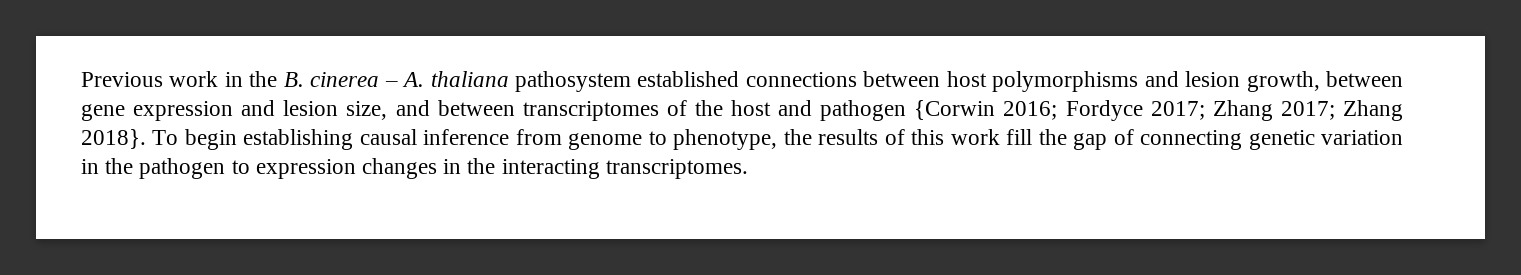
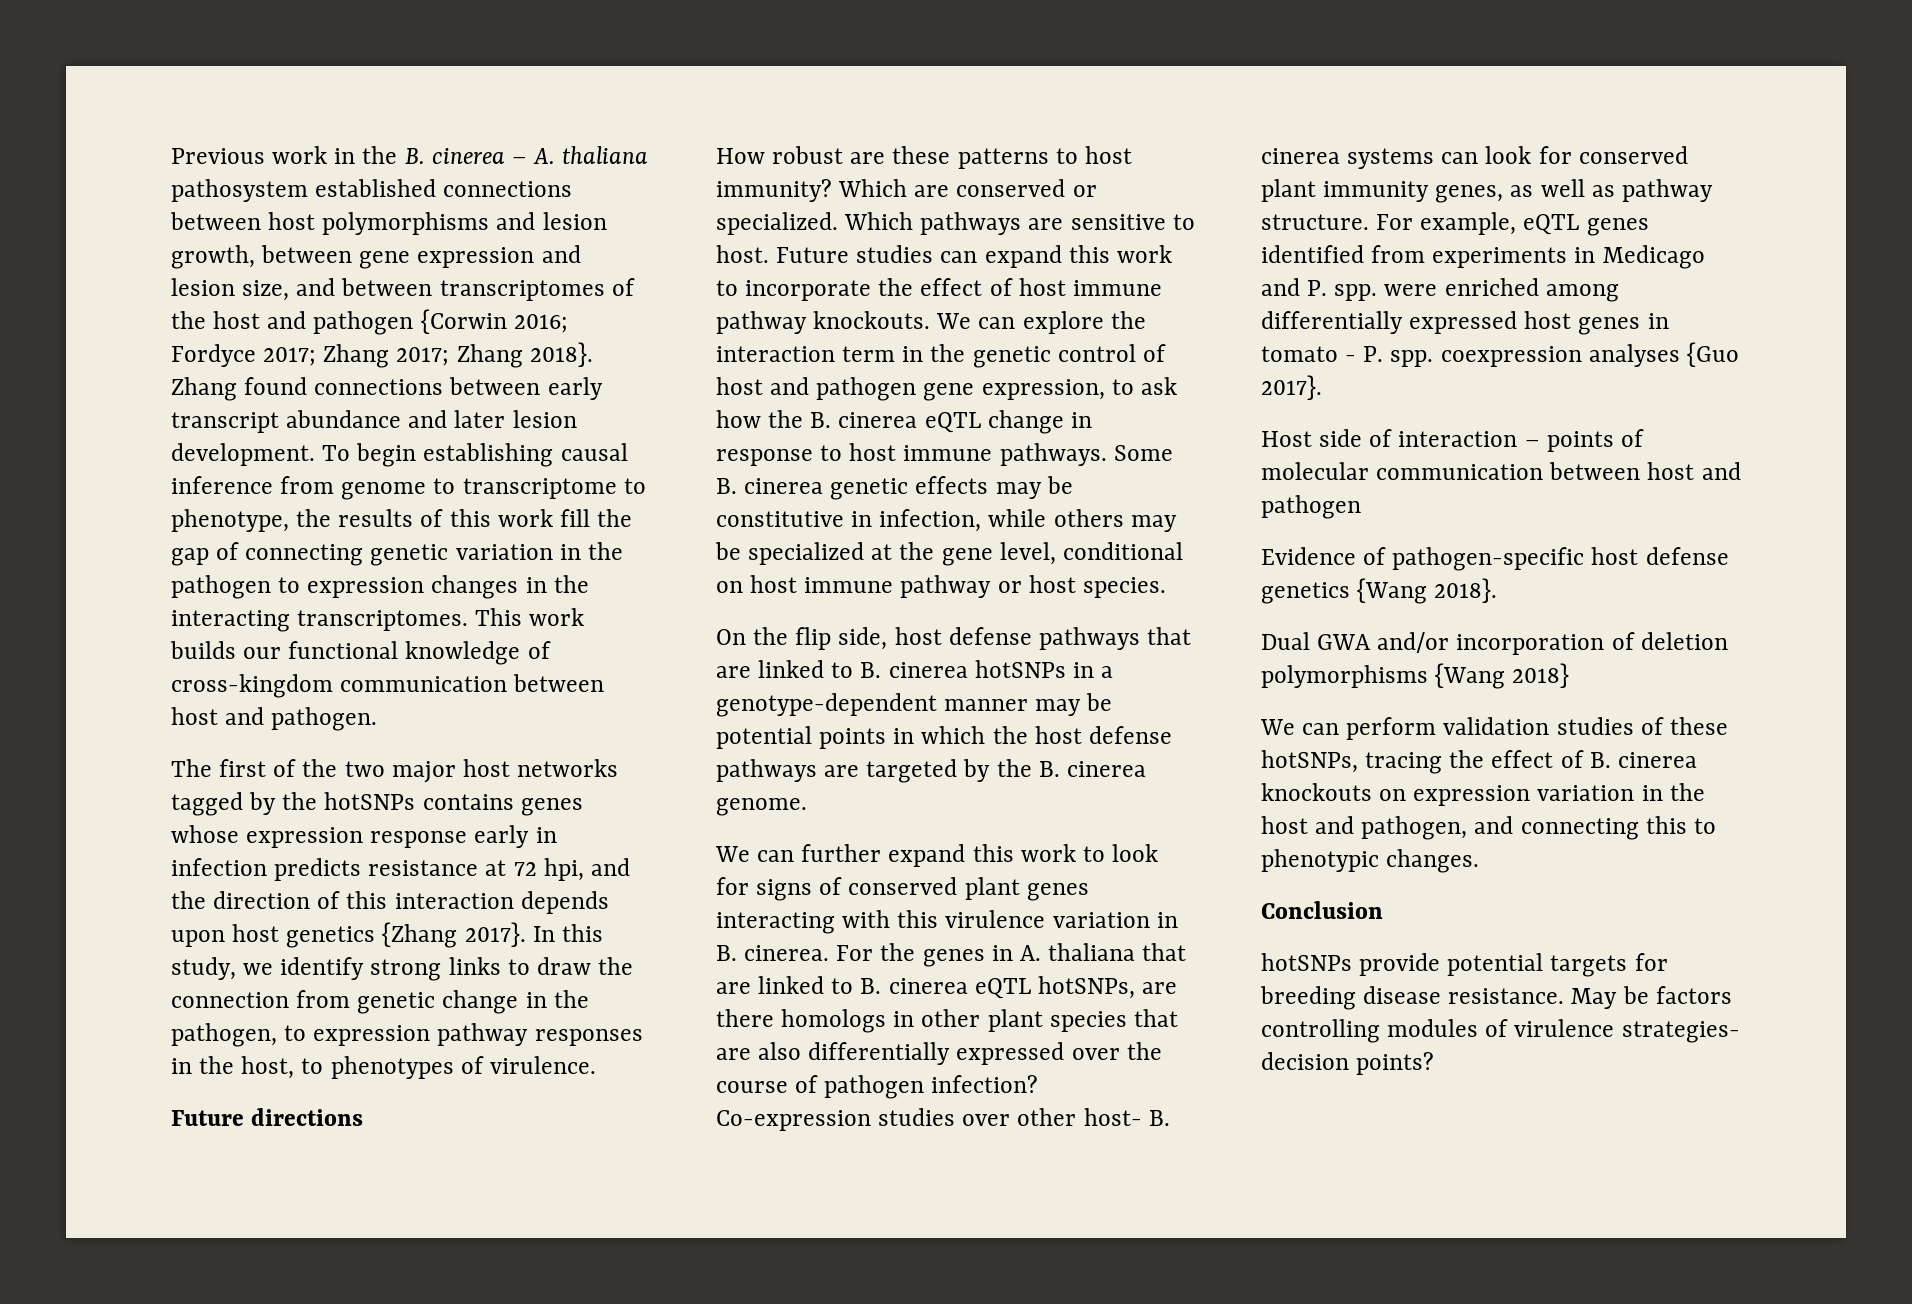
+ Zhang found connections between early transcript abundance and later lesion development.
- To begin establishing causal inference from genome to phenotype, the results of this work fill the gap of connecting genetic variation in the pathogen to expression changes in the interacting transcriptomes.
+ To begin establishing causal inference from genome to transcriptome to phenotype, the results of this work fill the gap of connecting genetic variation in the pathogen to expression changes in the interacting transcriptomes.
+ This work builds our functional knowledge of cross-kingdom communication between host and pathogen.
+ The first of the two major host networks tagged by the hotSNPs contains genes whose expression response early in infection predicts resistance at 72 hpi, and the direction of this interaction depends upon host genetics {Zhang 2017}. In this study, we identify strong links to draw the connection from genetic change in the pathogen, to expression pathway responses in the host, to phenotypes of virulence.
+ Future directions
+ How robust are these patterns to host immunity? Which are conserved or specialized. Which pathways are sensitive to host. Future studies can expand this work to incorporate the effect of host immune pathway knockouts. We can explore the interaction term in the genetic control of host and pathogen gene expression, to ask how the B. cinerea eQTL change in response to host immune pathways. Some B. cinerea genetic effects may be constitutive in infection, while others may be specialized at the gene level, conditional on host immune pathway or host species.
+ On the flip side, host defense pathways that are linked to B. cinerea hotSNPs in a genotype-dependent manner may be potential points in which the host defense pathways are targeted by the B. cinerea genome.
+ We can further expand this work to look for signs of conserved plant genes interacting with this virulence variation in B. cinerea. For the genes in A. thaliana that are linked to B. cinerea eQTL hotSNPs, are there homologs in other plant species that are also differentially expressed over the course of pathogen infection? Co-expression studies over other host- B. cinerea systems can look for conserved plant immunity genes, as well as pathway structure. For example, eQTL genes identified from experiments in Medicago and P. spp. were enriched among differentially expressed host genes in tomato - P. spp. coexpression analyses {Guo 2017}.
+ Host side of interaction – points of molecular communication between host and pathogen
+ Evidence of pathogen-specific host defense genetics {Wang 2018}.
+ Dual GWA and/or incorporation of deletion polymorphisms {Wang 2018}
+ We can perform validation studies of these hotSNPs, tracing the effect of B. cinerea knockouts on expression variation in the host and pathogen, and connecting this to phenotypic changes.
+ Conclusion
+ hotSNPs provide potential targets for breeding disease resistance. May be factors controlling modules of virulence strategies- decision points?

